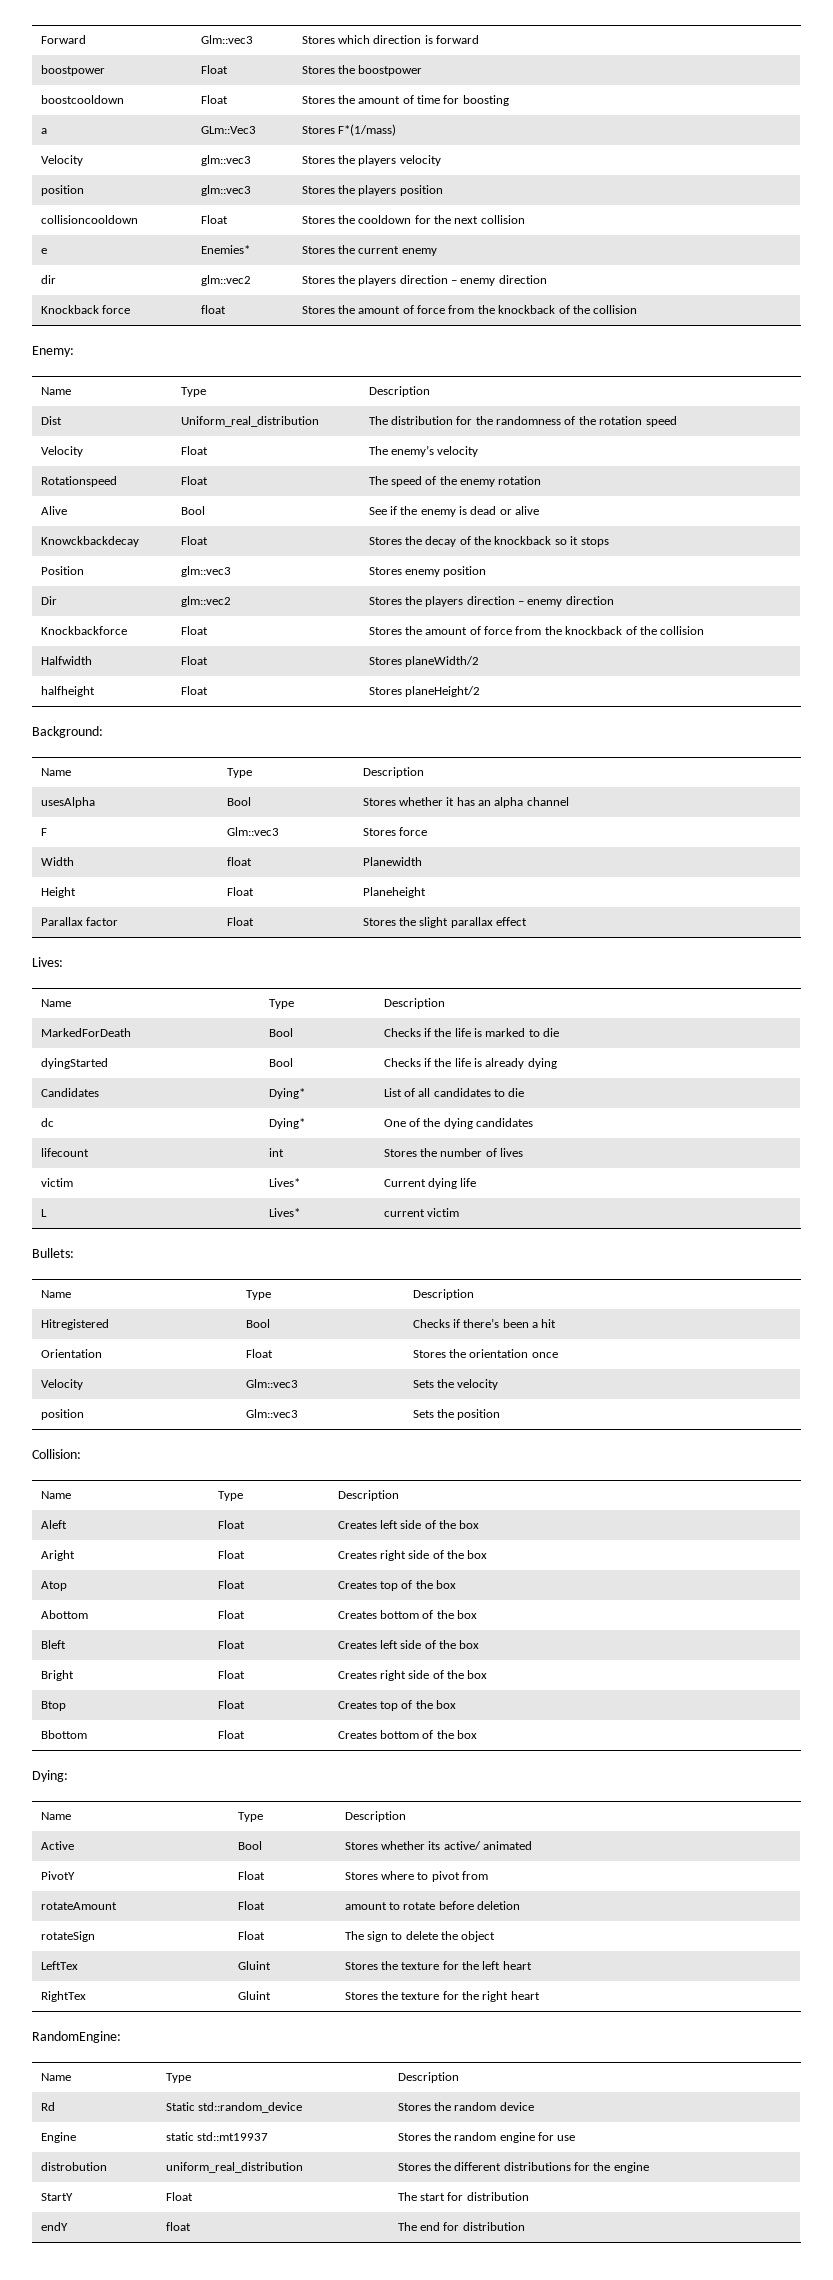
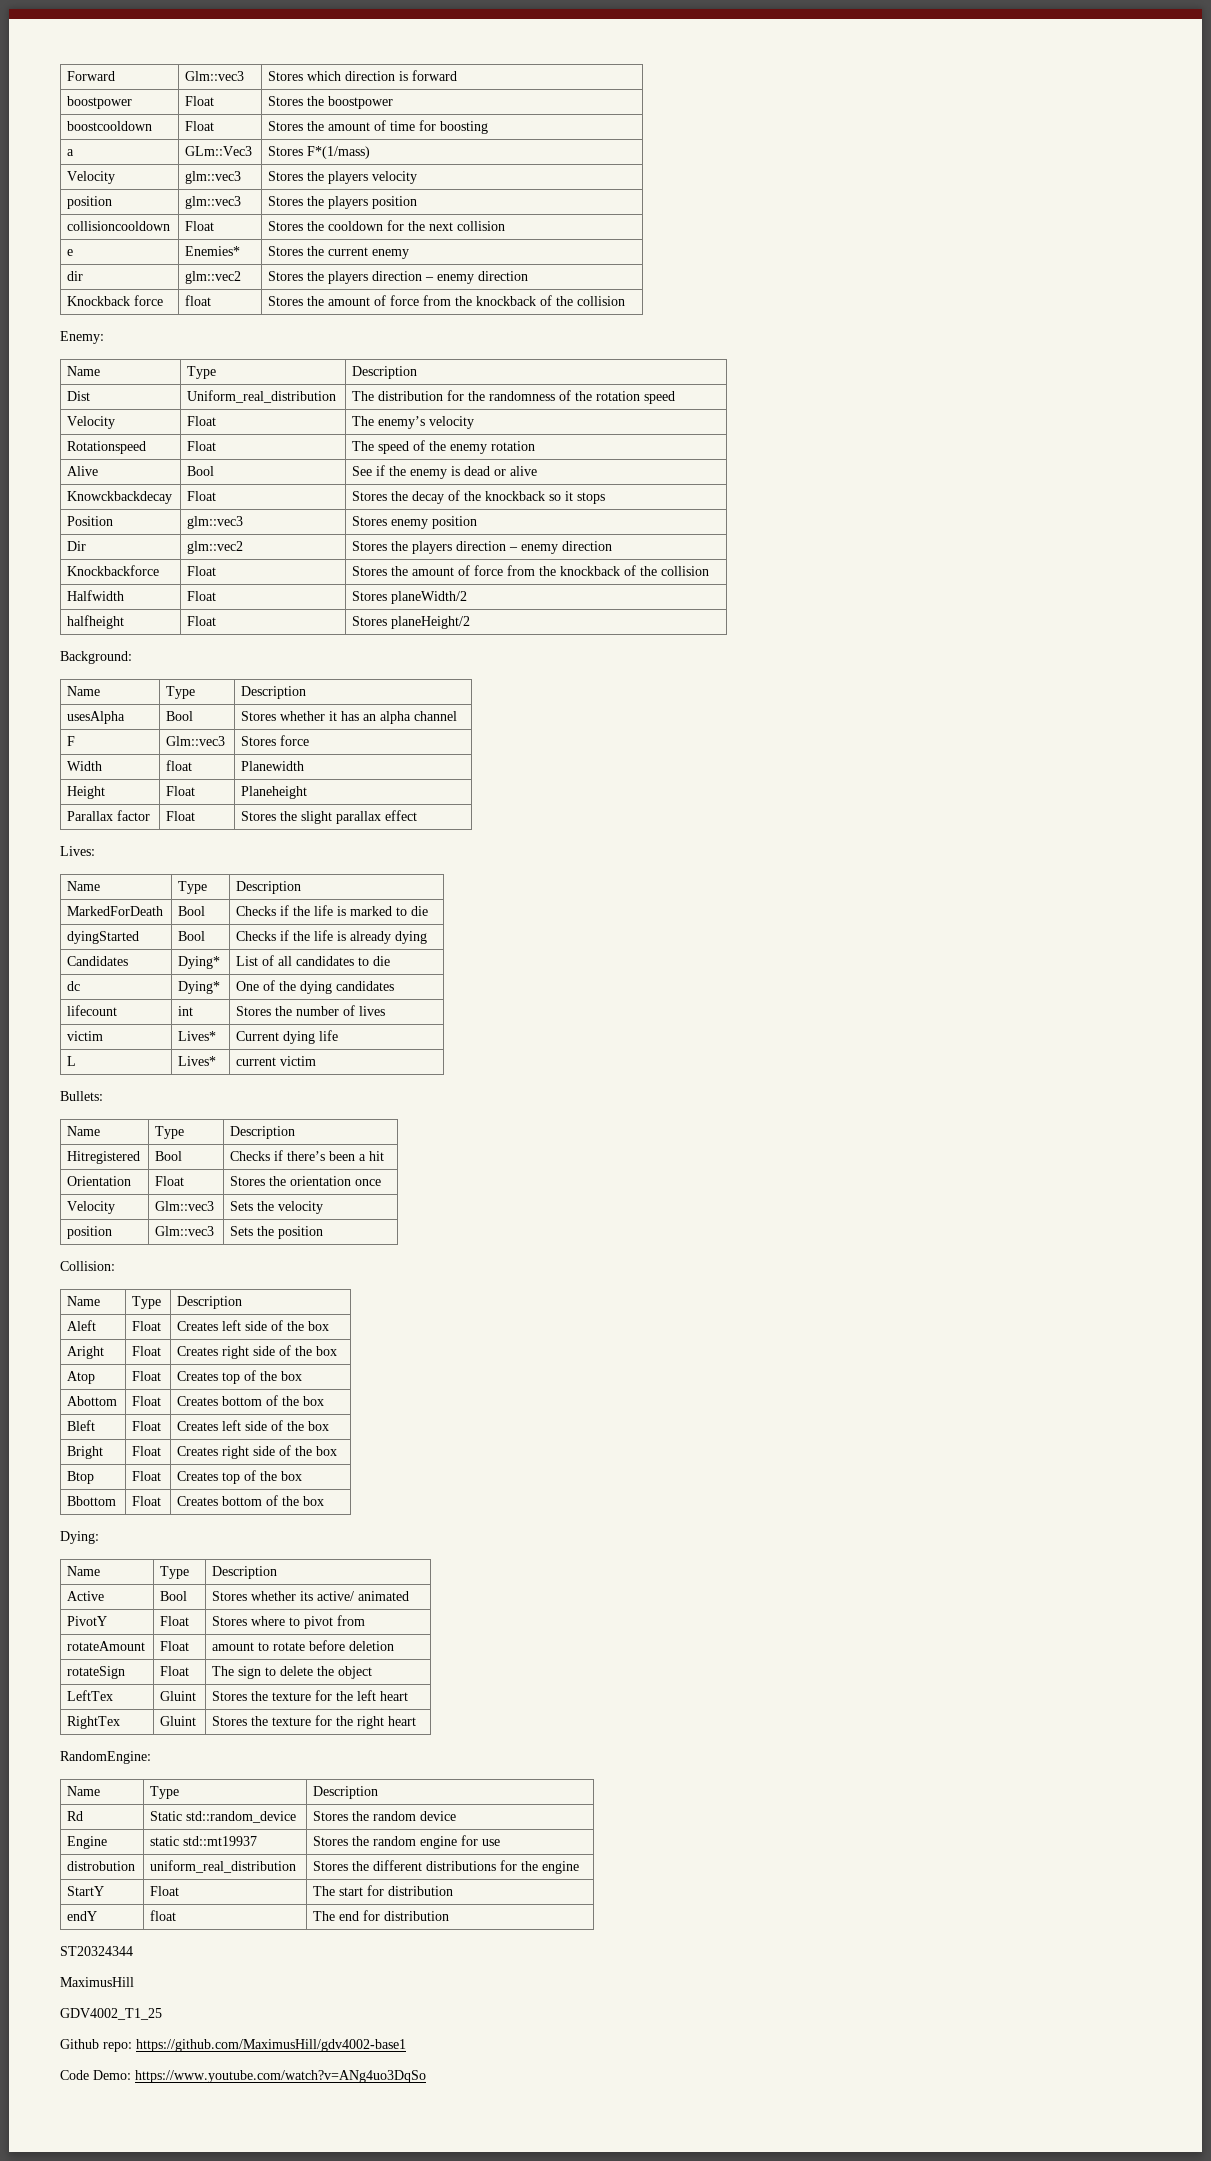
+ ST20324344
+ MaximusHill
+ GDV4002_T1_25
+ Github repo: https://github.com/MaximusHill/gdv4002-base1
+ Code Demo: https://www.youtube.com/watch?v=ANg4uo3DqSo

